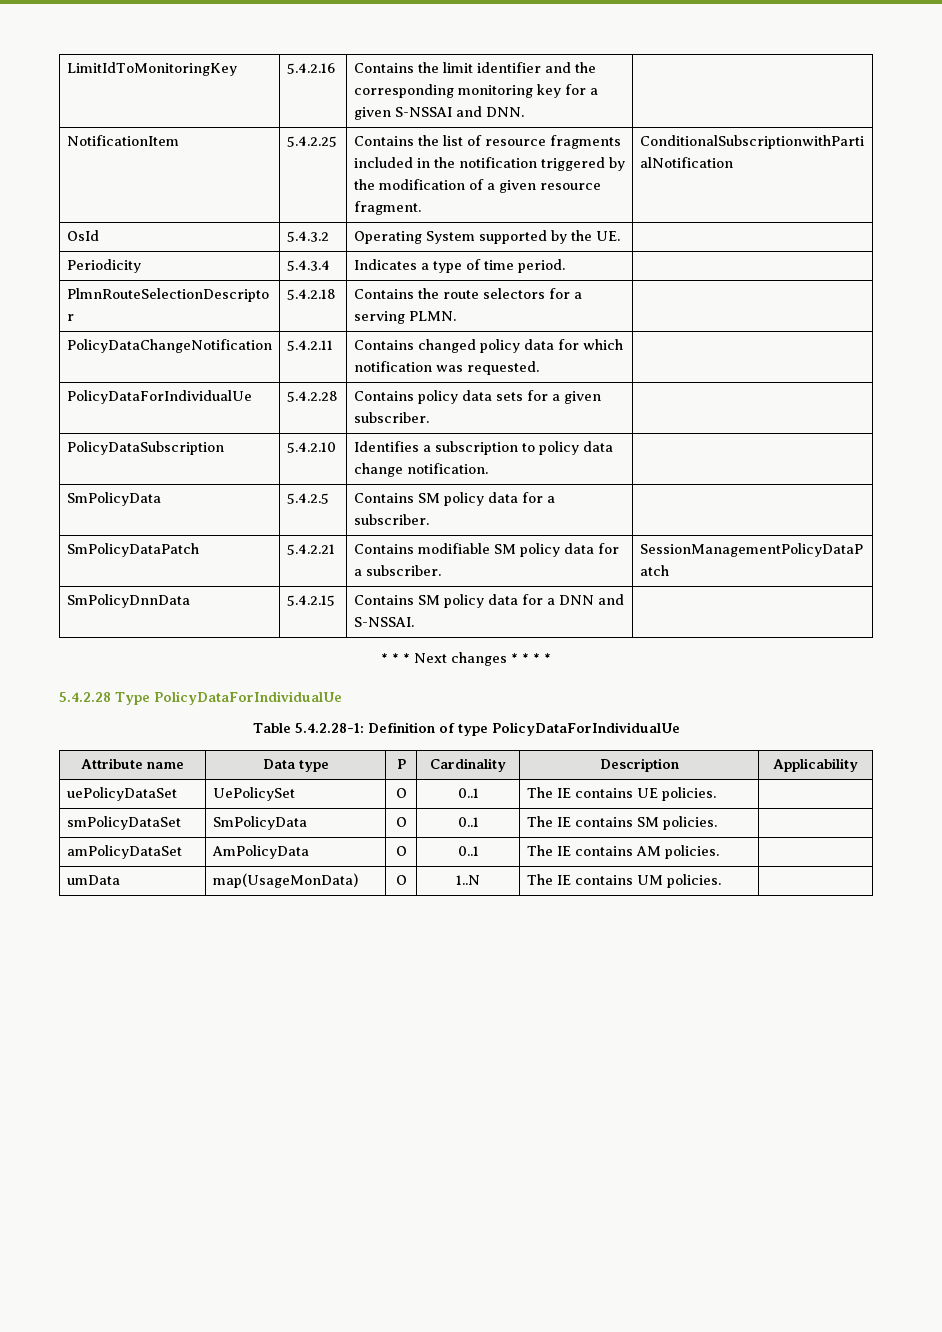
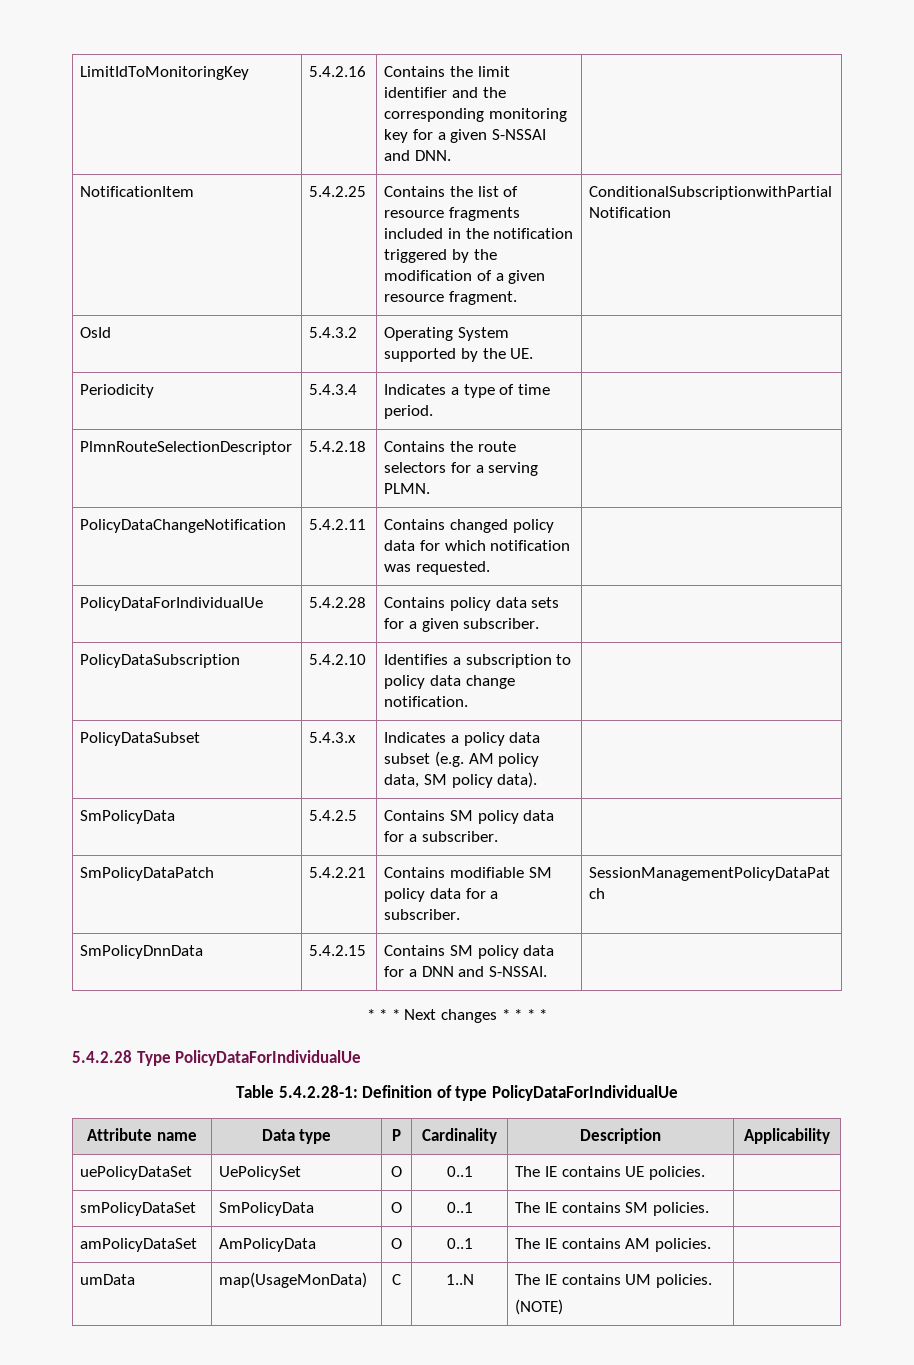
+ PolicyDataSubset | 5.4.3.x | Indicates a policy data subset (e.g. AM policy data, SM policy data). |
- umData | map(UsageMonData) | O | 1..N | The IE contains UM policies. |
+ umData | map(UsageMonData) | C | 1..N | The IE contains UM policies.
+ (NOTE) |

